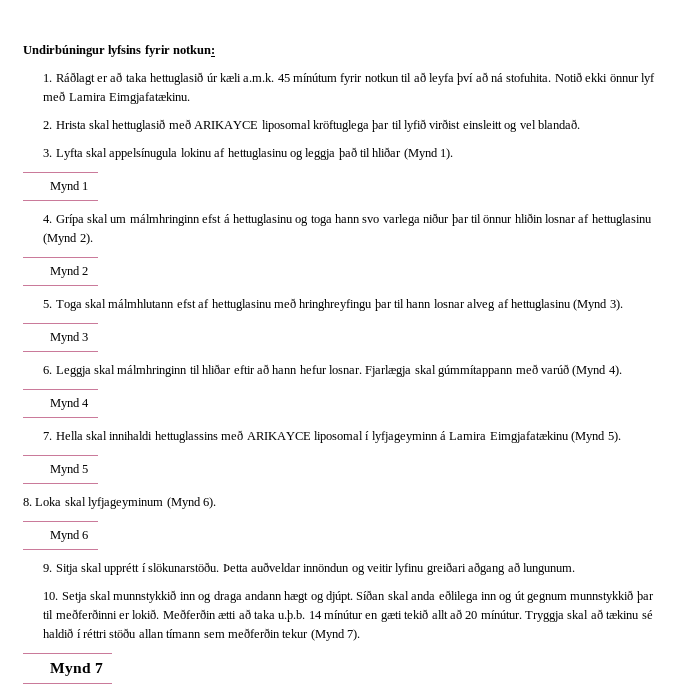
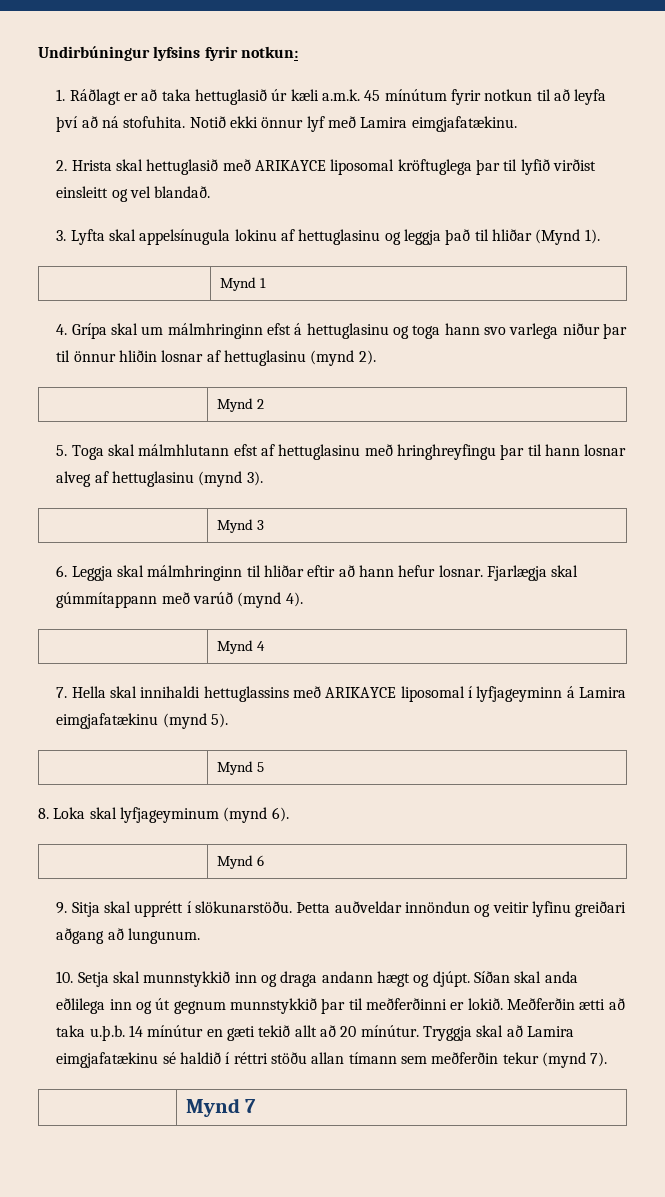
- Notið ekki önnur lyf með Lamira Eimgjafatækinu.
+ Notið ekki önnur lyf með Lamira eimgjafatækinu.
- 4. Grípa skal um málmhringinn efst á hettuglasinu og toga hann svo varlega niður þar til önnur hliðin losnar af hettuglasinu (Mynd 2).
+ 4. Grípa skal um málmhringinn efst á hettuglasinu og toga hann svo varlega niður þar til önnur hliðin losnar af hettuglasinu (mynd 2).
- 5. Toga skal málmhlutann efst af hettuglasinu með hringhreyfingu þar til hann losnar alveg af hettuglasinu (Mynd 3).
+ 5. Toga skal málmhlutann efst af hettuglasinu með hringhreyfingu þar til hann losnar alveg af hettuglasinu (mynd 3).
- Fjarlægja skal gúmmítappann með varúð (Mynd 4).
+ Fjarlægja skal gúmmítappann með varúð (mynd 4).
- 7. Hella skal innihaldi hettuglassins með ARIKAYCE liposomal í lyfjageyminn á Lamira Eimgjafatækinu (Mynd 5).
+ 7. Hella skal innihaldi hettuglassins með ARIKAYCE liposomal í lyfjageyminn á Lamira eimgjafatækinu (mynd 5).
- 8. Loka skal lyfjageyminum (Mynd 6).
+ 8. Loka skal lyfjageyminum (mynd 6).
- Tryggja skal að tækinu sé haldið í réttri stöðu allan tímann sem meðferðin tekur (Mynd 7).
+ Tryggja skal að Lamira eimgjafatækinu sé haldið í réttri stöðu allan tímann sem meðferðin tekur (mynd 7).

